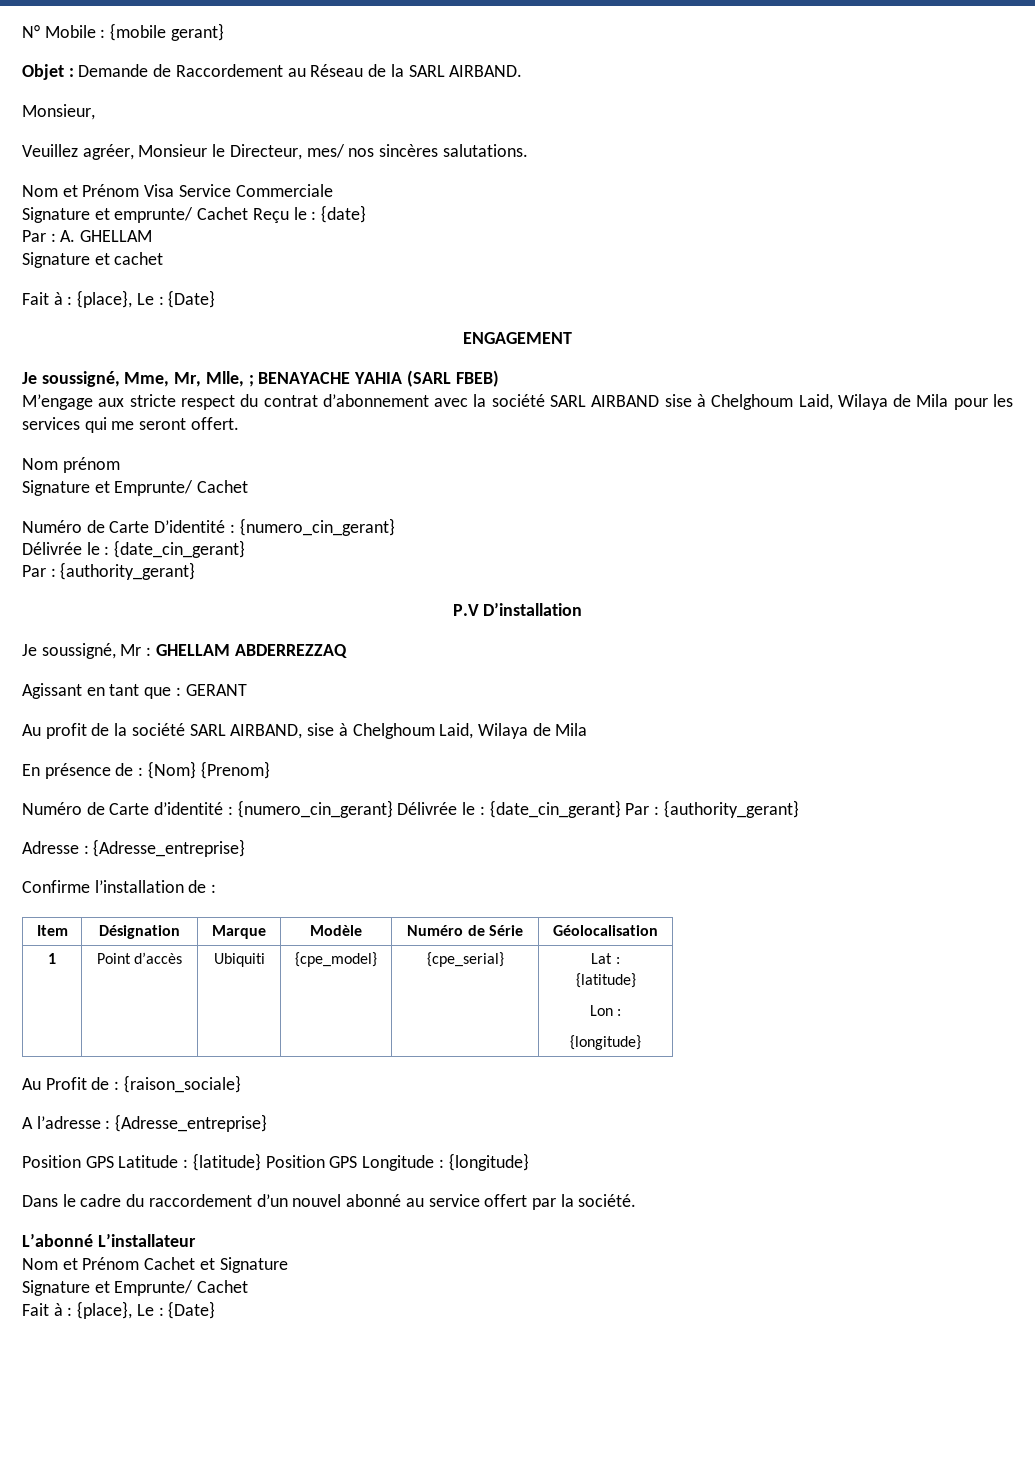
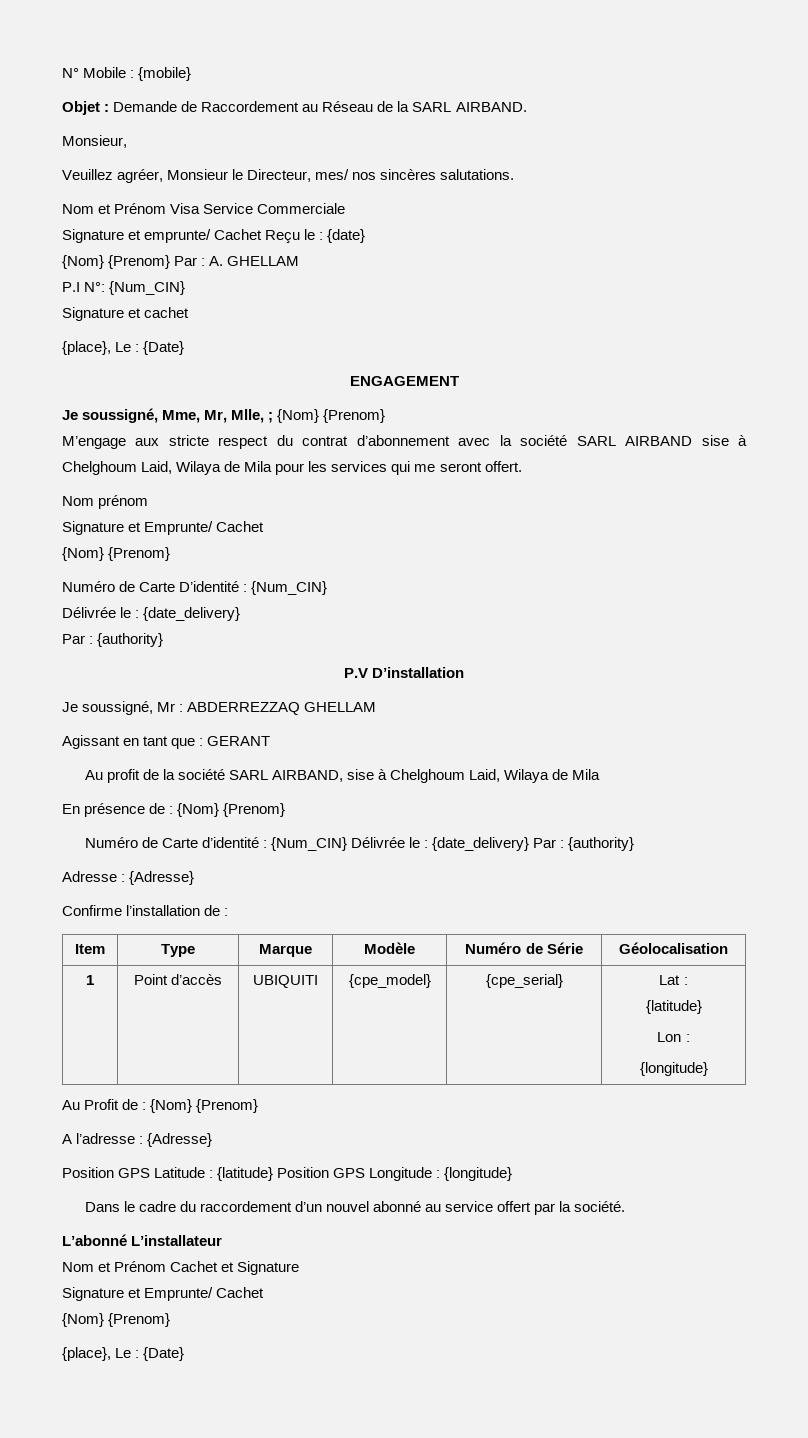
- N° Mobile : {mobile gerant}
+ N° Mobile : {mobile}
- Par : A. GHELLAM
+ {Nom} {Prenom} Par : A. GHELLAM
+ P.I N°: {Num_CIN}
  Signature et cachet
- Fait à : {place}, Le : {Date}
+ {place}, Le : {Date}
- Je soussigné, Mme, Mr, Mlle, ; BENAYACHE YAHIA (SARL FBEB)
+ Je soussigné, Mme, Mr, Mlle, ; {Nom} {Prenom}
  Nom prénom
  Signature et Emprunte/ Cachet
+ {Nom} {Prenom}
- Numéro de Carte D’identité : {numero_cin_gerant}
- Délivrée le : {date_cin_gerant}
- Par : {authority_gerant}
+ Numéro de Carte D’identité : {Num_CIN}
+ Délivrée le : {date_delivery}
+ Par : {authority}
- Je soussigné, Mr : GHELLAM ABDERREZZAQ
+ Je soussigné, Mr : ABDERREZZAQ GHELLAM
- Numéro de Carte d’identité : {numero_cin_gerant} Délivrée le : {date_cin_gerant} Par : {authority_gerant}
+ Numéro de Carte d’identité : {Num_CIN} Délivrée le : {date_delivery} Par : {authority}
- Adresse : {Adresse_entreprise}
+ Adresse : {Adresse}
- Item | Désignation | Marque | Modèle | Numéro de Série | Géolocalisation
+ Item | Type | Marque | Modèle | Numéro de Série | Géolocalisation
- 1 | Point d’accès | Ubiquiti | {cpe_model} | {cpe_serial} | Lat :
+ 1 | Point d’accès | UBIQUITI | {cpe_model} | {cpe_serial} | Lat :
- Au Profit de : {raison_sociale}
+ Au Profit de : {Nom} {Prenom}
- A l’adresse : {Adresse_entreprise}
+ A l’adresse : {Adresse}
  Nom et Prénom Cachet et Signature
  Signature et Emprunte/ Cachet
- Fait à : {place}, Le : {Date}
+ {Nom} {Prenom}
+ {place}, Le : {Date}

